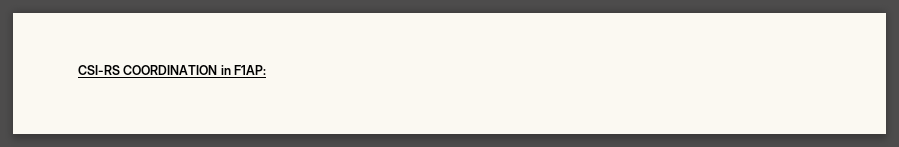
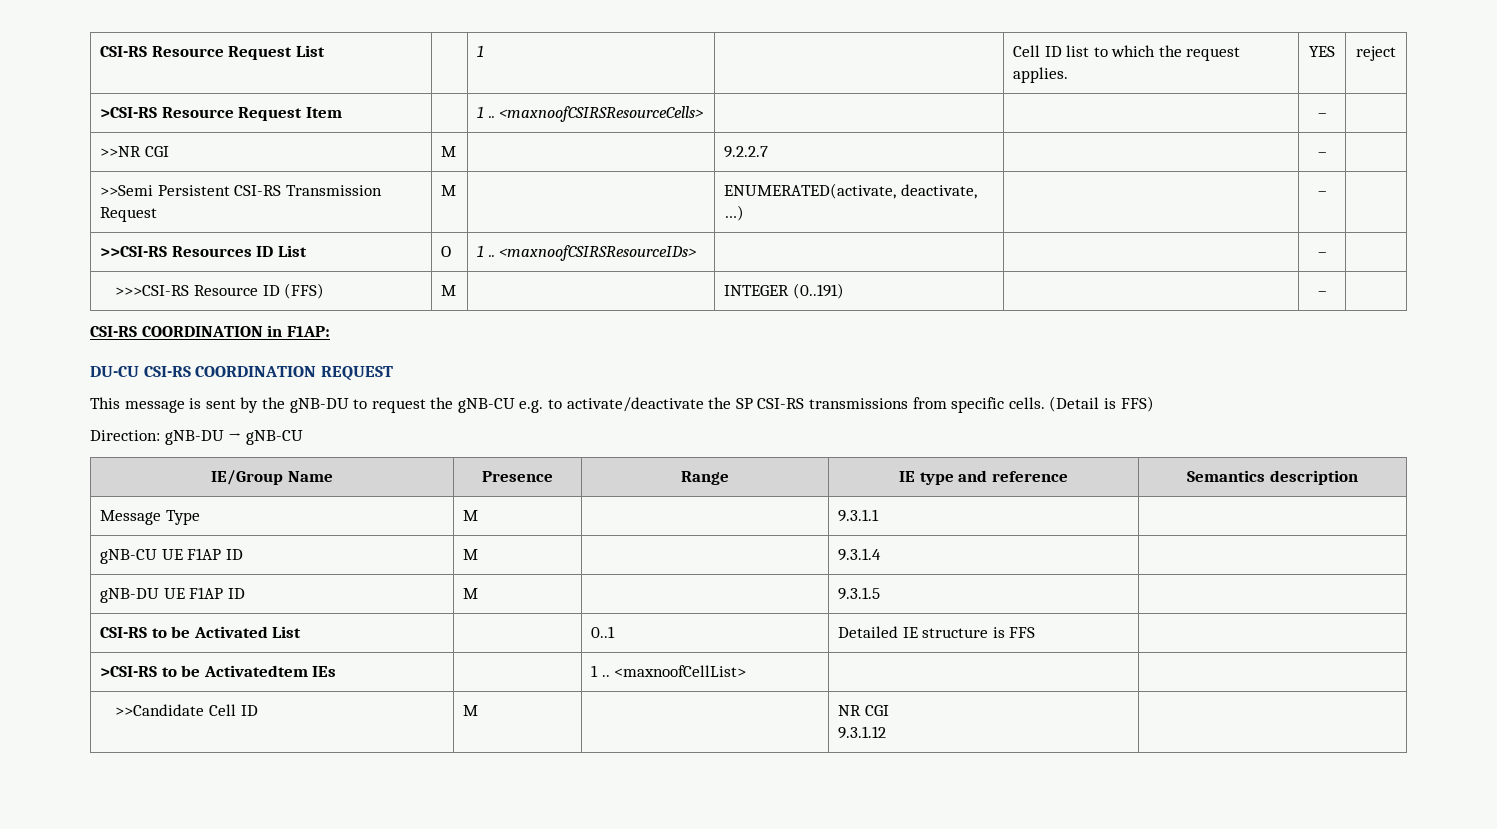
+ CSI-RS Resource Request List | | 1 | | Cell ID list to which the request applies. | YES | reject
+ >CSI-RS Resource Request Item | | 1 .. <maxnoofCSIRSResourceCells> | | | – |
+ >>NR CGI | M | | 9.2.2.7 | | – |
+ >>Semi Persistent CSI-RS Transmission Request | M | | ENUMERATED(activate, deactivate, …) | | – |
+ >>CSI-RS Resources ID List | O | 1 .. <maxnoofCSIRSResourceIDs> | | | – |
+ >>>CSI-RS Resource ID (FFS) | M | | INTEGER (0..191) | | – |
  CSI-RS COORDINATION in F1AP:
+ DU-CU CSI-RS COORDINATION REQUEST
+ This message is sent by the gNB-DU to request the gNB-CU e.g. to activate/deactivate the SP CSI-RS transmissions from specific cells. (Detail is FFS)
+ Direction: gNB-DU → gNB-CU
+ IE/Group Name | Presence | Range | IE type and reference | Semantics description
+ Message Type | M | | 9.3.1.1 |
+ gNB-CU UE F1AP ID | M | | 9.3.1.4 |
+ gNB-DU UE F1AP ID | M | | 9.3.1.5 |
+ CSI-RS to be Activated List | | 0..1 | Detailed IE structure is FFS |
+ >CSI-RS to be Activatedtem IEs | | 1 .. <maxnoofCellList> | |
+ >>Candidate Cell ID | M | | NR CGI
+ 9.3.1.12 |

